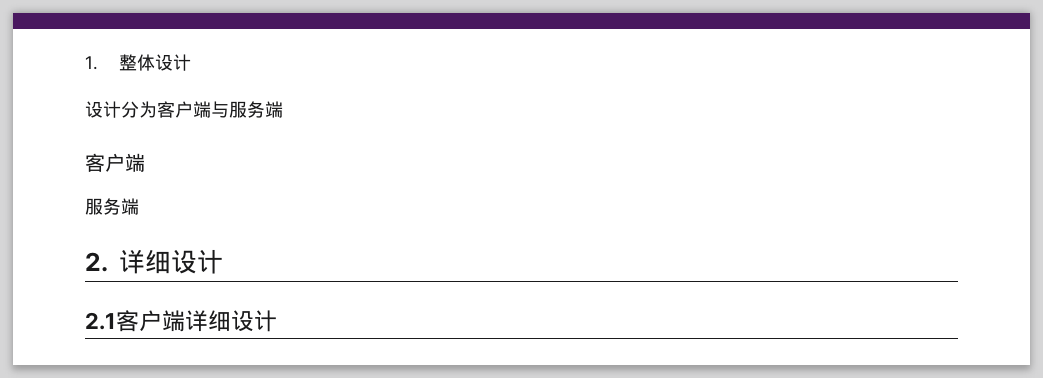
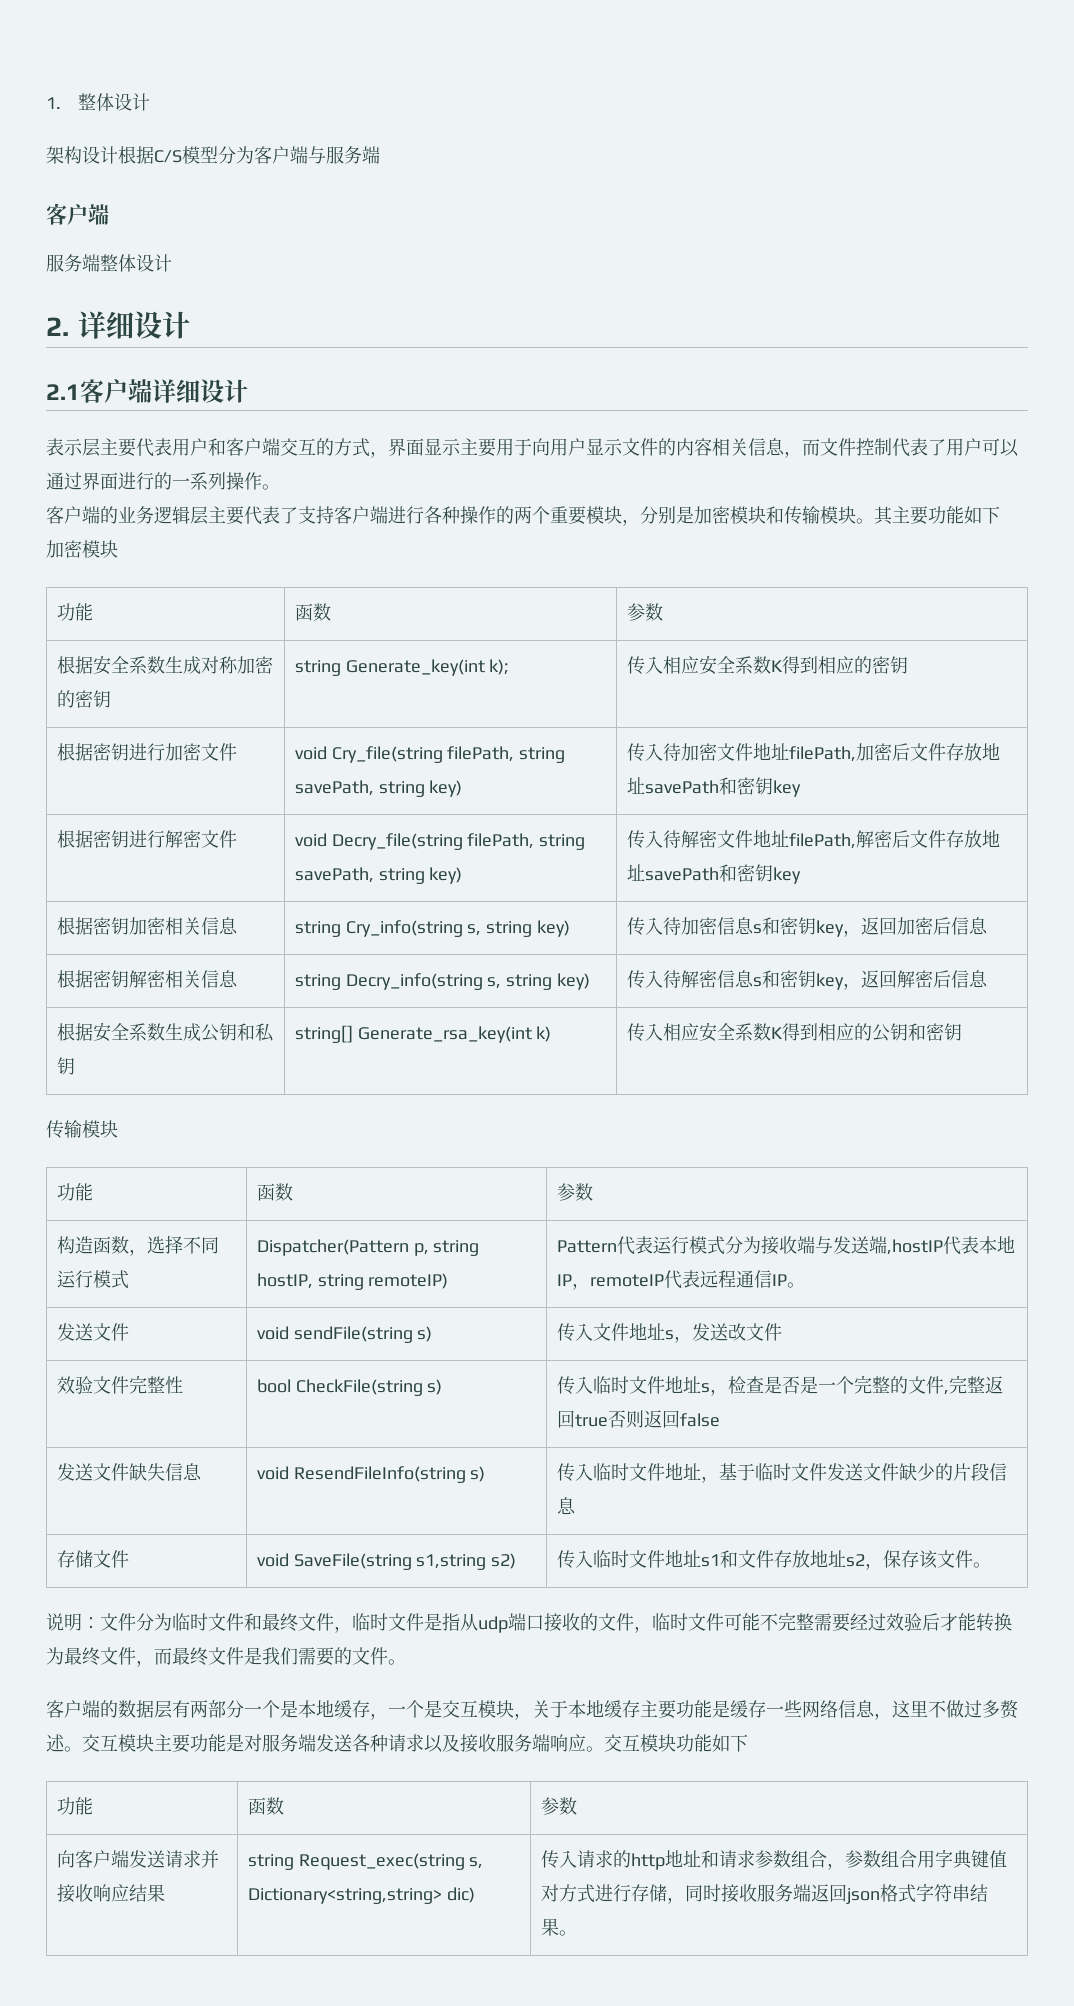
- 设计分为客户端与服务端
+ 架构设计根据C/S模型分为客户端与服务端
  客户端
- 服务端
+ 服务端整体设计
+ 表示层主要代表用户和客户端交互的方式，界面显示主要用于向用户显示文件的内容相关信息，而文件控制代表了用户可以通过界面进行的一系列操作。
+ 客户端的业务逻辑层主要代表了支持客户端进行各种操作的两个重要模块，分别是加密模块和传输模块。其主要功能如下
+ 加密模块
+ 功能 | 函数 | 参数
+ 根据安全系数生成对称加密的密钥 | string Generate_key(int k); | 传入相应安全系数K得到相应的密钥
+ 根据密钥进行加密文件 | void Cry_file(string filePath, string savePath, string key) | 传入待加密文件地址filePath,加密后文件存放地址savePath和密钥key
+ 根据密钥进行解密文件 | void Decry_file(string filePath, string savePath, string key) | 传入待解密文件地址filePath,解密后文件存放地址savePath和密钥key
+ 根据密钥加密相关信息 | string Cry_info(string s, string key) | 传入待加密信息s和密钥key，返回加密后信息
+ 根据密钥解密相关信息 | string Decry_info(string s, string key) | 传入待解密信息s和密钥key，返回解密后信息
+ 根据安全系数生成公钥和私钥 | string[] Generate_rsa_key(int k) | 传入相应安全系数K得到相应的公钥和密钥
+ 传输模块
+ 功能 | 函数 | 参数
+ 构造函数，选择不同运行模式 | Dispatcher(Pattern p, string hostIP, string remoteIP) | Pattern代表运行模式分为接收端与发送端,hostIP代表本地IP，remoteIP代表远程通信IP。
+ 发送文件 | void sendFile(string s) | 传入文件地址s，发送改文件
+ 效验文件完整性 | bool CheckFile(string s) | 传入临时文件地址s，检查是否是一个完整的文件,完整返回true否则返回false
+ 发送文件缺失信息 | void ResendFileInfo(string s) | 传入临时文件地址，基于临时文件发送文件缺少的片段信息
+ 存储文件 | void SaveFile(string s1,string s2) | 传入临时文件地址s1和文件存放地址s2，保存该文件。
+ 说明：文件分为临时文件和最终文件，临时文件是指从udp端口接收的文件，临时文件可能不完整需要经过效验后才能转换为最终文件，而最终文件是我们需要的文件。
+ 客户端的数据层有两部分一个是本地缓存，一个是交互模块，关于本地缓存主要功能是缓存一些网络信息，这里不做过多赘述。交互模块主要功能是对服务端发送各种请求以及接收服务端响应。交互模块功能如下
+ 功能 | 函数 | 参数
+ 向客户端发送请求并接收响应结果 | string Request_exec(string s, Dictionary<string,string> dic) | 传入请求的http地址和请求参数组合，参数组合用字典键值对方式进行存储，同时接收服务端返回json格式字符串结果。

